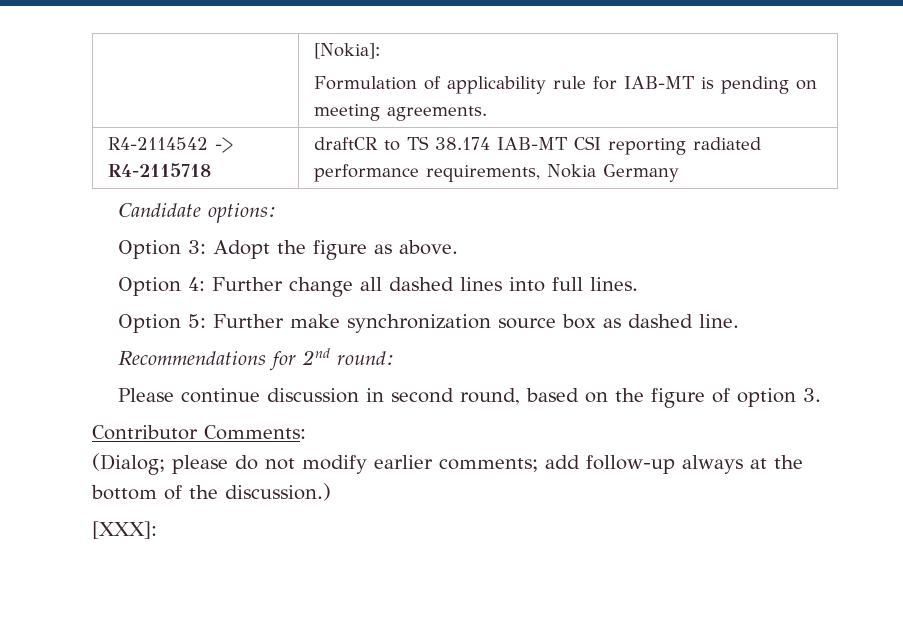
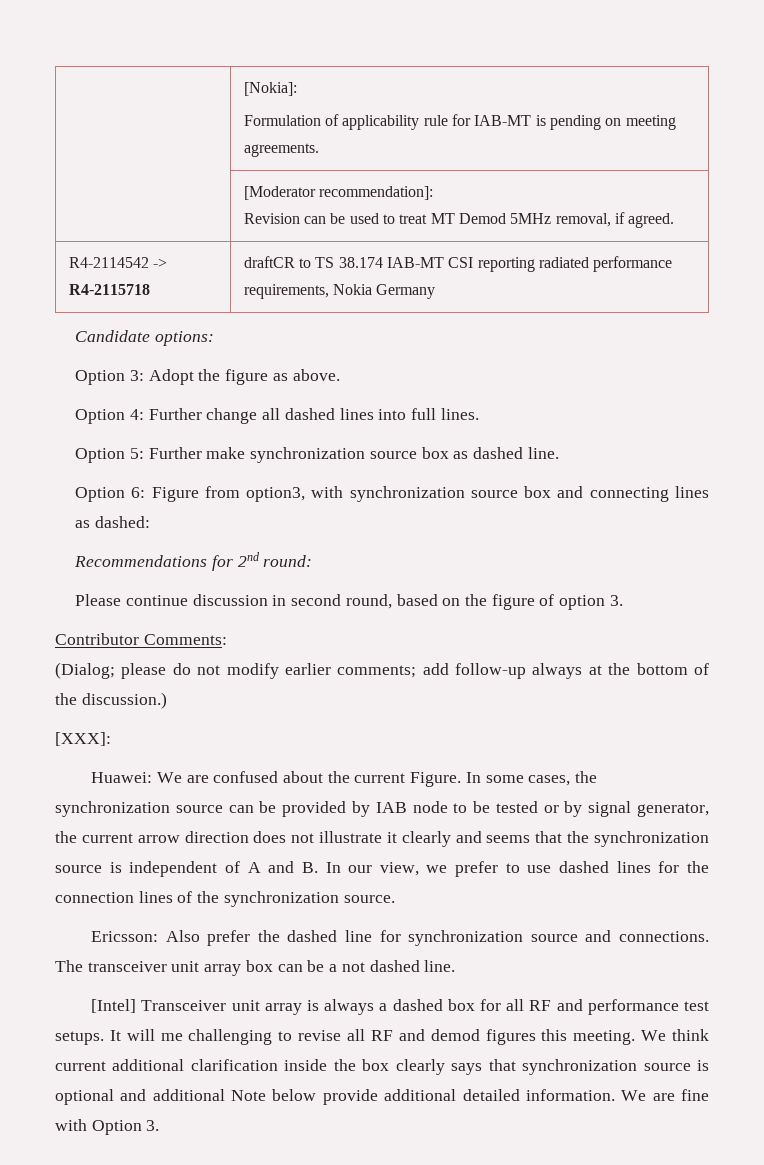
+ | [Moderator recommendation]:
+ Revision can be used to treat MT Demod 5MHz removal, if agreed.
+ Option 6: Figure from option3, with synchronization source box and connecting lines as dashed:
+ Huawei: We are confused about the current Figure. In some cases, the synchronization source can be provided by IAB node to be tested or by signal generator, the current arrow direction does not illustrate it clearly and seems that the synchronization source is independent of A and B. In our view, we prefer to use dashed lines for the connection lines of the synchronization source.
+ Ericsson: Also prefer the dashed line for synchronization source and connections. The transceiver unit array box can be a not dashed line.
+ [Intel] Transceiver unit array is always a dashed box for all RF and performance test setups. It will me challenging to revise all RF and demod figures this meeting. We think current additional clarification inside the box clearly says that synchronization source is optional and additional Note below provide additional detailed information. We are fine with Option 3.

